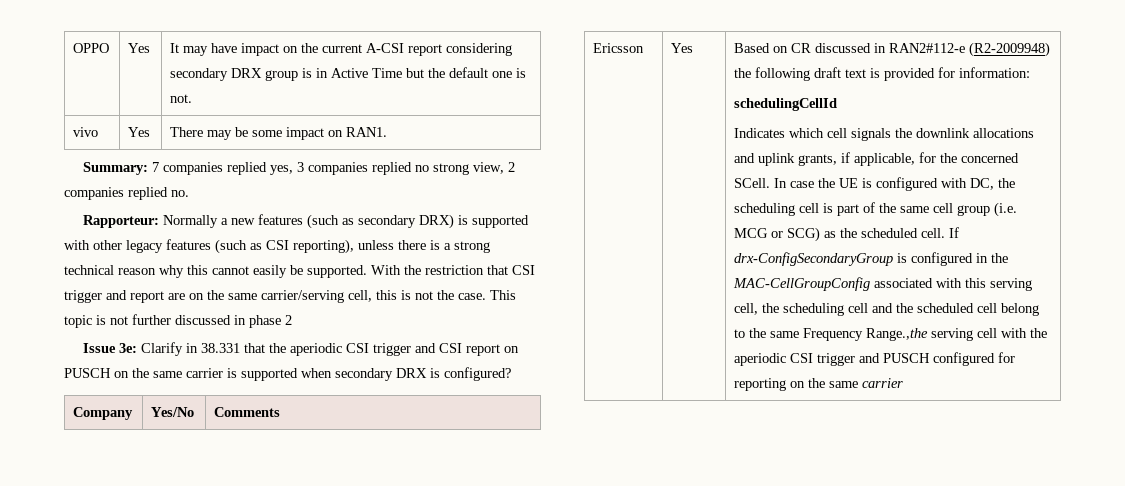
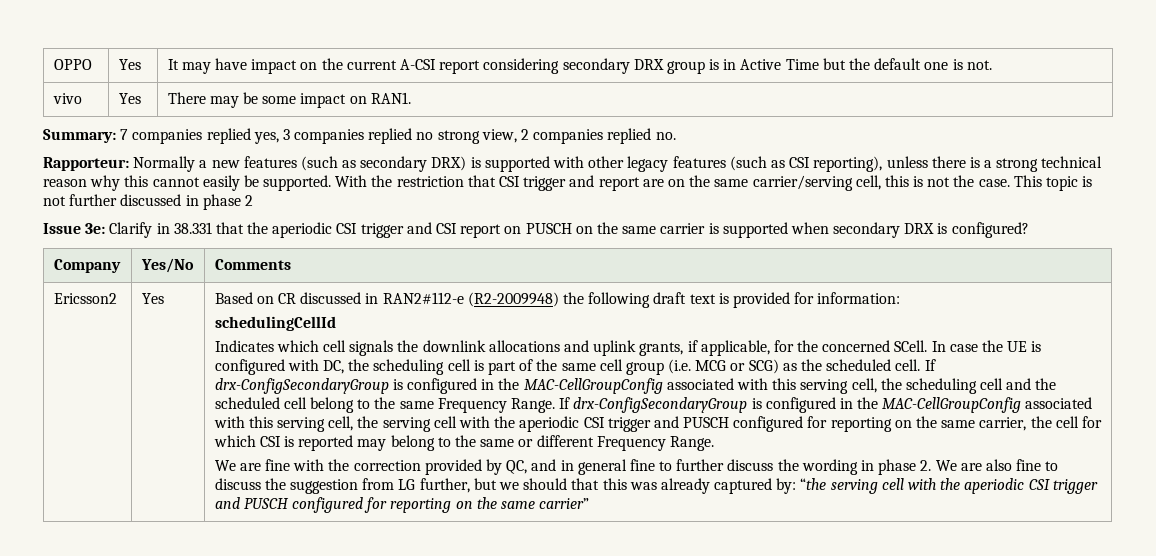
- Ericsson
+ Ericsson2
- If drx-ConfigSecondaryGroup is configured in the MAC-CellGroupConfig associated with this serving cell, the scheduling cell and the scheduled cell belong to the same Frequency Range.,the serving cell with the aperiodic CSI trigger and PUSCH configured for reporting on the same carrier
+ If drx-ConfigSecondaryGroup is configured in the MAC-CellGroupConfig associated with this serving cell, the scheduling cell and the scheduled cell belong to the same Frequency Range. If drx-ConfigSecondaryGroup is configured in the MAC-CellGroupConfig associated with this serving cell, the serving cell with the aperiodic CSI trigger and PUSCH configured for reporting on the same carrier, the cell for which CSI is reported may belong to the same or different Frequency Range.
+ We are fine with the correction provided by QC, and in general fine to further discuss the wording in phase 2. We are also fine to discuss the suggestion from LG further, but we should that this was already captured by: “the serving cell with the aperiodic CSI trigger and PUSCH configured for reporting on the same carrier”

